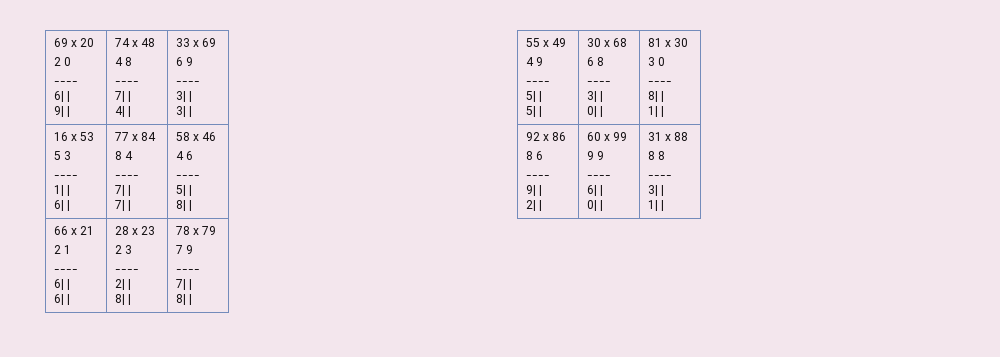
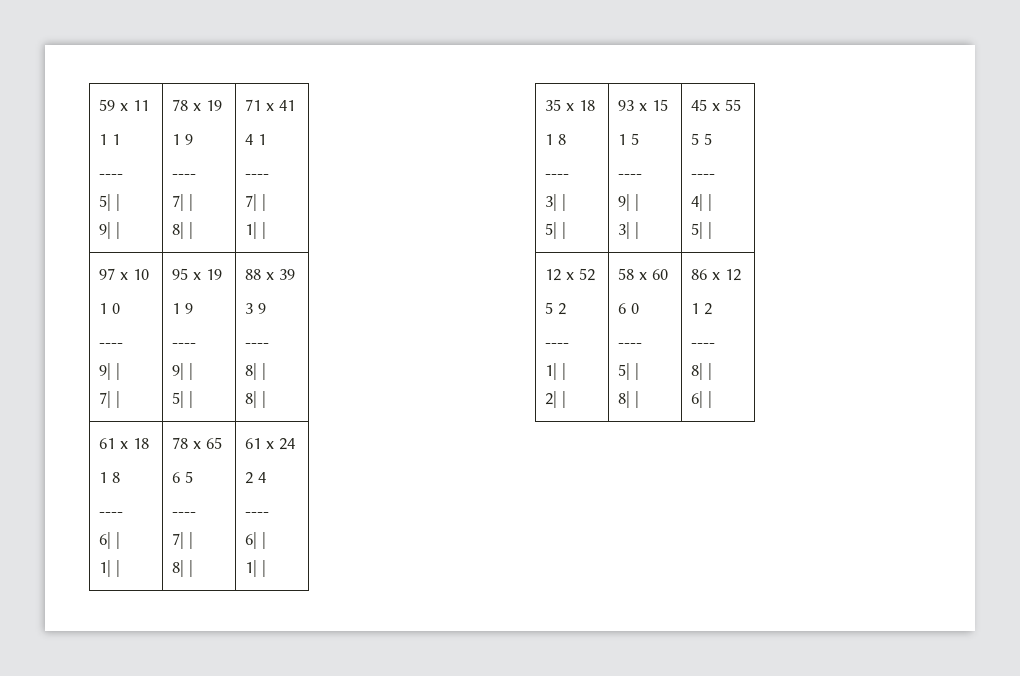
- 69 x 20
- 2 0
+ 59 x 11
+ 1 1
+ ----
+ 5| |
+ 9| | | 78 x 19
+ 1 9
+ ----
+ 7| |
+ 8| | | 71 x 41
+ 4 1
+ ----
+ 7| |
+ 1| |
+ 97 x 10
+ 1 0
+ ----
+ 9| |
+ 7| | | 95 x 19
+ 1 9
+ ----
+ 9| |
+ 5| | | 88 x 39
+ 3 9
+ ----
+ 8| |
+ 8| |
+ 61 x 18
+ 1 8
  ----
  6| |
- 9| | | 74 x 48
- 4 8
+ 1| | | 78 x 65
+ 6 5
  ----
  7| |
- 4| | | 33 x 69
- 6 9
+ 8| | | 61 x 24
+ 2 4
+ ----
+ 6| |
+ 1| |
+ 35 x 18
+ 1 8
  ----
  3| |
- 3| |
- 16 x 53
- 5 3
+ 5| | | 93 x 15
+ 1 5
+ ----
+ 9| |
+ 3| | | 45 x 55
+ 5 5
+ ----
+ 4| |
+ 5| |
+ 12 x 52
+ 5 2
  ----
  1| |
- 6| | | 77 x 84
- 8 4
- ----
- 7| |
- 7| | | 58 x 46
- 4 6
+ 2| | | 58 x 60
+ 6 0
  ----
  5| |
- 8| |
- 66 x 21
- 2 1
- ----
- 6| |
- 6| | | 28 x 23
- 2 3
- ----
- 2| |
- 8| | | 78 x 79
- 7 9
- ----
- 7| |
- 8| |
- 55 x 49
- 4 9
- ----
- 5| |
- 5| | | 30 x 68
- 6 8
- ----
- 3| |
- 0| | | 81 x 30
- 3 0
+ 8| | | 86 x 12
+ 1 2
  ----
  8| |
- 1| |
- 92 x 86
- 8 6
- ----
- 9| |
- 2| | | 60 x 99
- 9 9
- ----
  6| |
- 0| | | 31 x 88
- 8 8
- ----
- 3| |
- 1| |

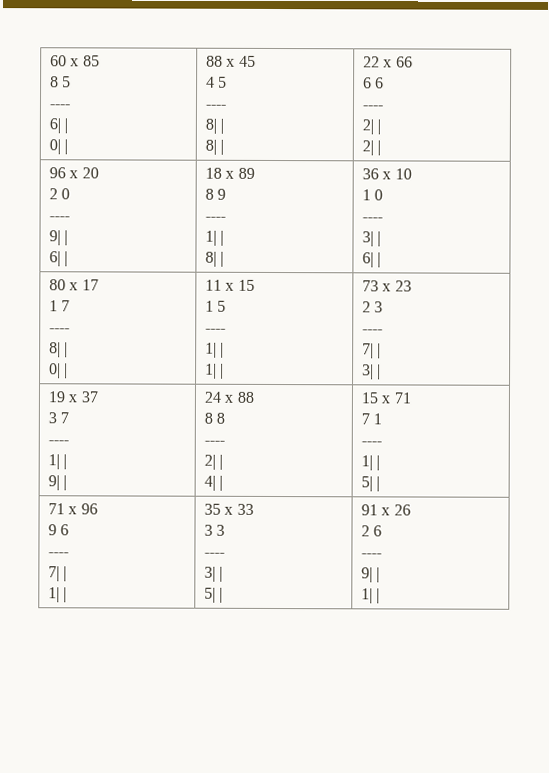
- 59 x 11
- 1 1
+ 60 x 85
+ 8 5
  ----
- 5| |
- 9| | | 78 x 19
- 1 9
+ 6| |
+ 0| | | 88 x 45
+ 4 5
+ ----
+ 8| |
+ 8| | | 22 x 66
+ 6 6
+ ----
+ 2| |
+ 2| |
+ 96 x 20
+ 2 0
+ ----
+ 9| |
+ 6| | | 18 x 89
+ 8 9
+ ----
+ 1| |
+ 8| | | 36 x 10
+ 1 0
+ ----
+ 3| |
+ 6| |
+ 80 x 17
+ 1 7
+ ----
+ 8| |
+ 0| | | 11 x 15
+ 1 5
+ ----
+ 1| |
+ 1| | | 73 x 23
+ 2 3
  ----
  7| |
- 8| | | 71 x 41
- 4 1
+ 3| |
+ 19 x 37
+ 3 7
+ ----
+ 1| |
+ 9| | | 24 x 88
+ 8 8
+ ----
+ 2| |
+ 4| | | 15 x 71
+ 7 1
+ ----
+ 1| |
+ 5| |
+ 71 x 96
+ 9 6
  ----
  7| |
- 1| |
- 97 x 10
- 1 0
+ 1| | | 35 x 33
+ 3 3
+ ----
+ 3| |
+ 5| | | 91 x 26
+ 2 6
  ----
  9| |
- 7| | | 95 x 19
- 1 9
- ----
- 9| |
- 5| | | 88 x 39
- 3 9
- ----
- 8| |
- 8| |
- 61 x 18
- 1 8
- ----
- 6| |
- 1| | | 78 x 65
- 6 5
- ----
- 7| |
- 8| | | 61 x 24
- 2 4
- ----
- 6| |
  1| |
- 35 x 18
- 1 8
- ----
- 3| |
- 5| | | 93 x 15
- 1 5
- ----
- 9| |
- 3| | | 45 x 55
- 5 5
- ----
- 4| |
- 5| |
- 12 x 52
- 5 2
- ----
- 1| |
- 2| | | 58 x 60
- 6 0
- ----
- 5| |
- 8| | | 86 x 12
- 1 2
- ----
- 8| |
- 6| |

